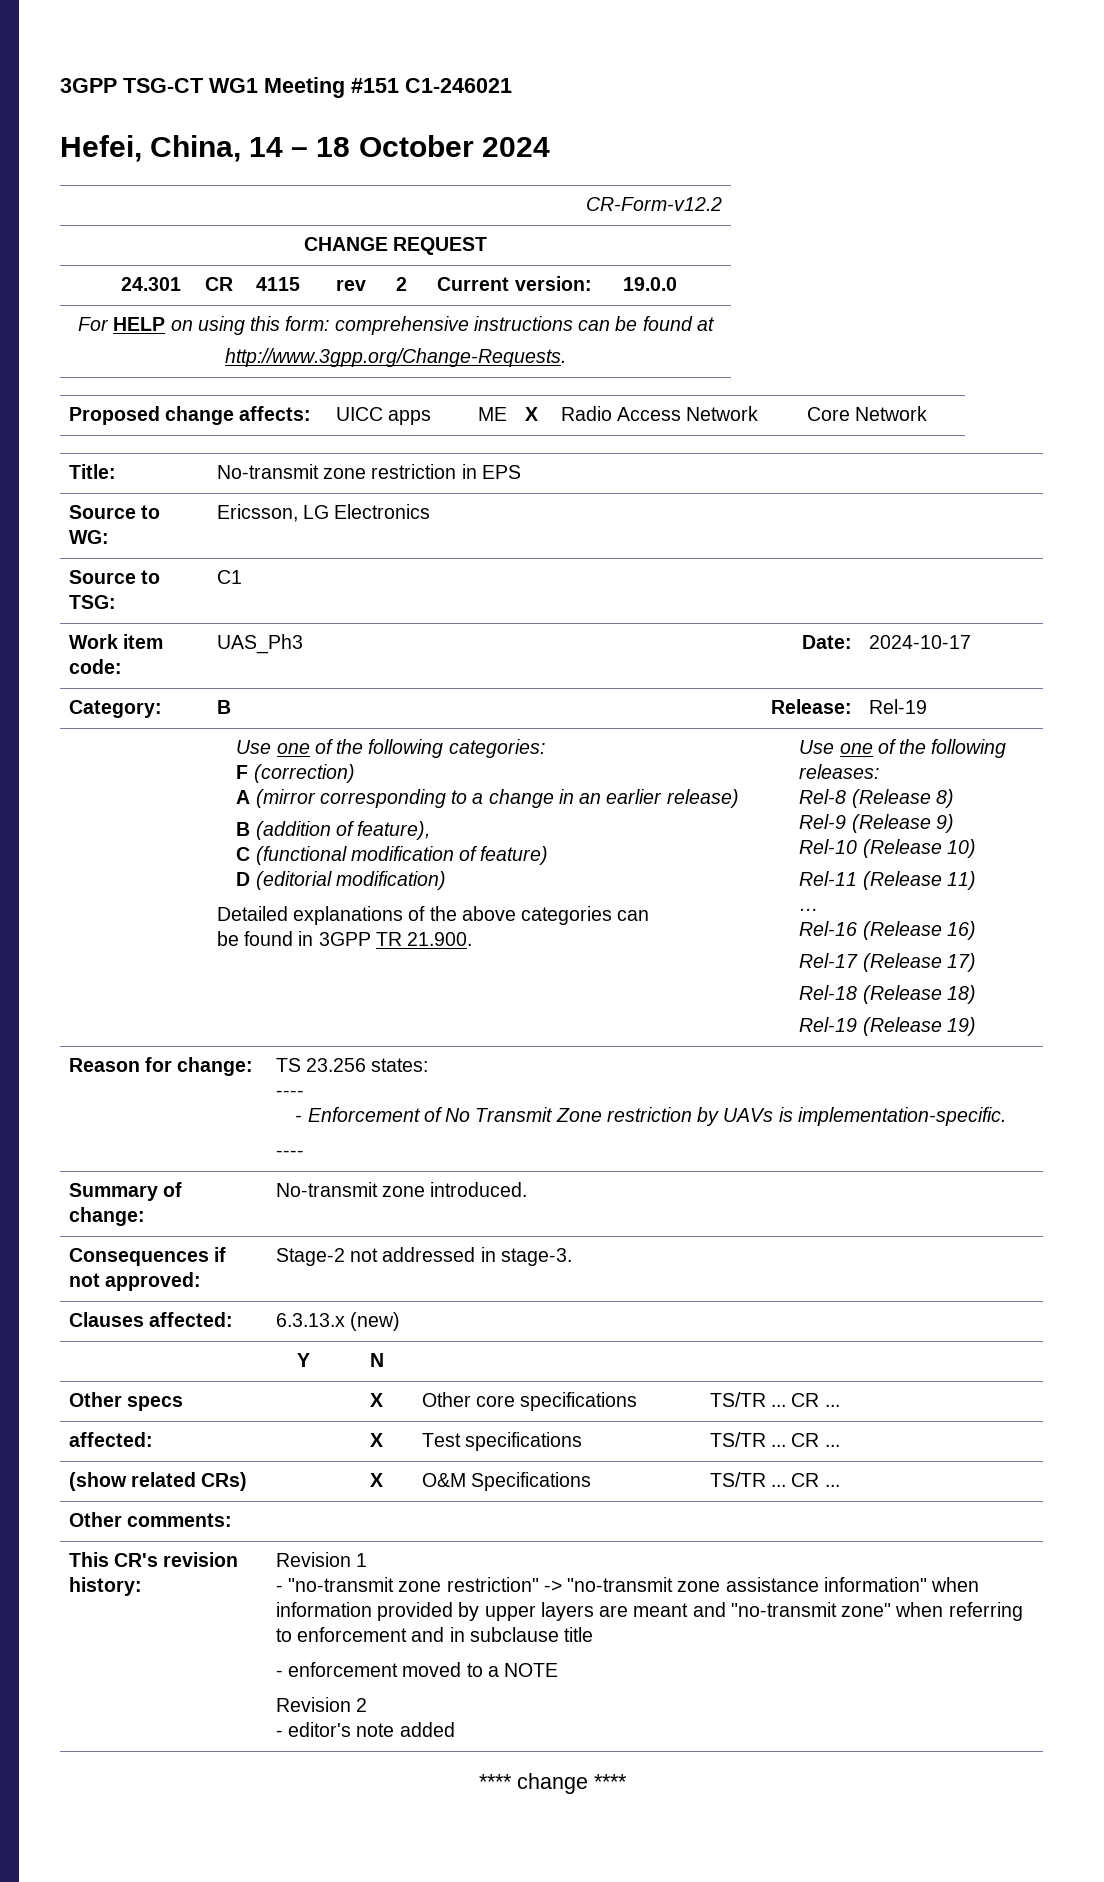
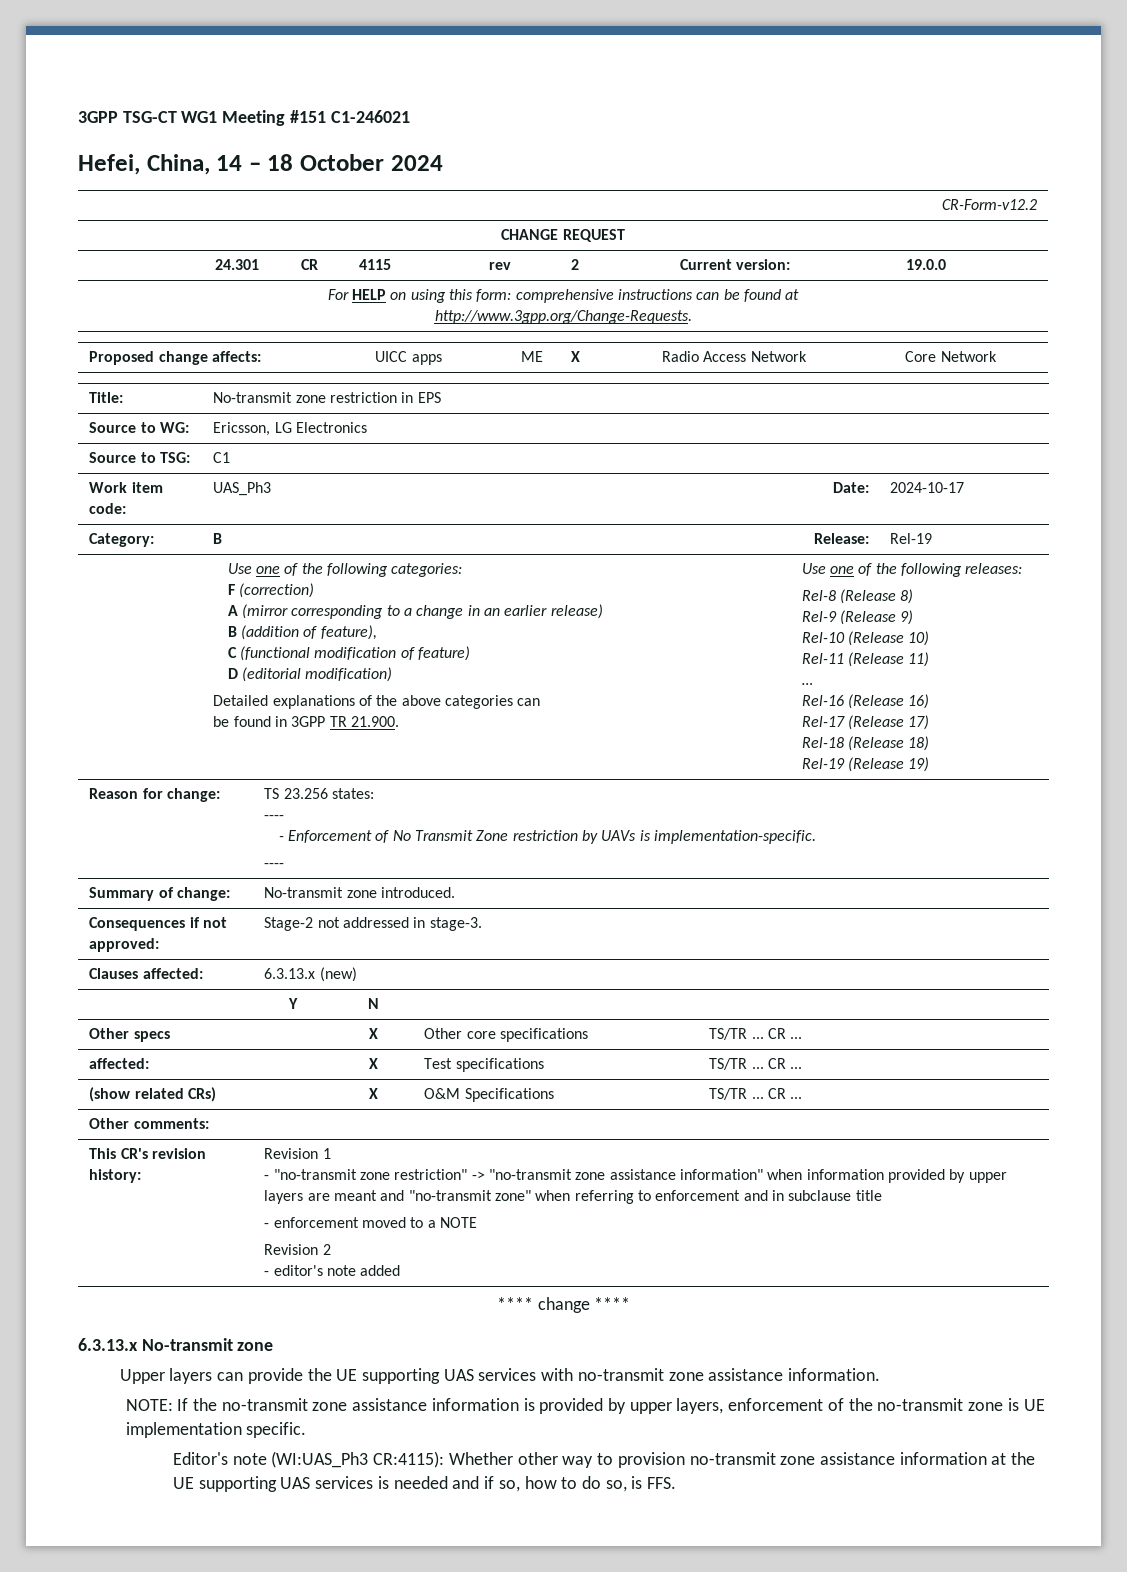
+ 6.3.13.x No-transmit zone
+ Upper layers can provide the UE supporting UAS services with no-transmit zone assistance information.
+ NOTE: If the no-transmit zone assistance information is provided by upper layers, enforcement of the no-transmit zone is UE implementation specific.
+ Editor's note (WI:UAS_Ph3 CR:4115): Whether other way to provision no-transmit zone assistance information at the UE supporting UAS services is needed and if so, how to do so, is FFS.

